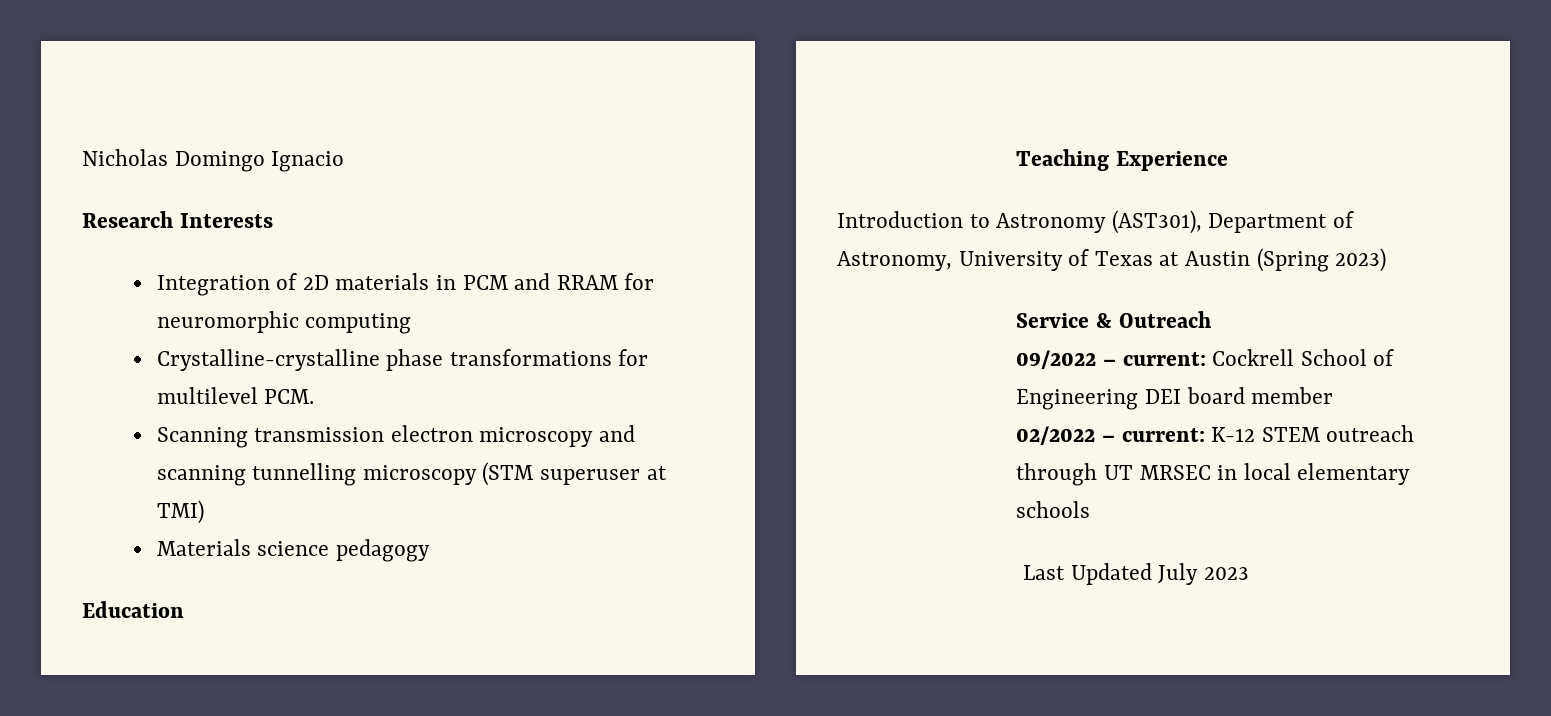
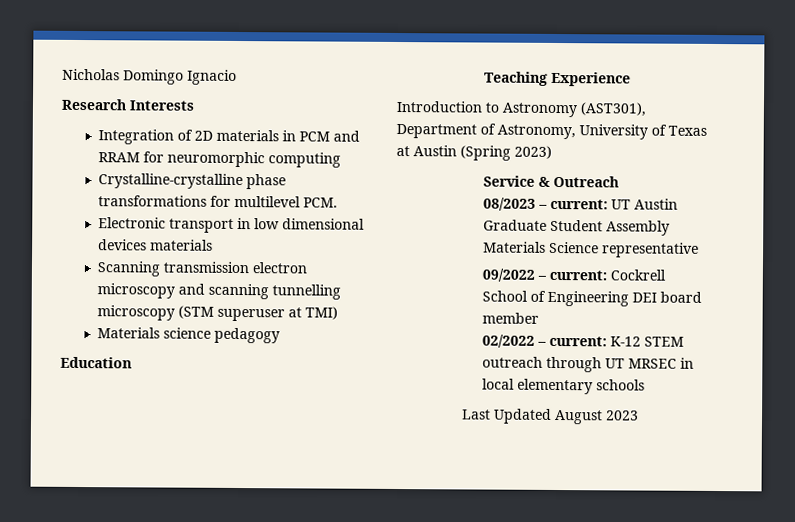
+ Electronic transport in low dimensional devices materials
+ 08/2023 – current: UT Austin Graduate Student Assembly Materials Science representative
- Last Updated July 2023
+ Last Updated August 2023

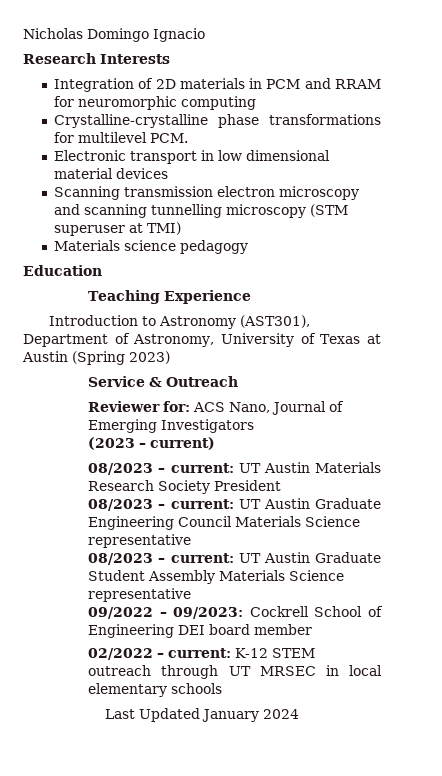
- Electronic transport in low dimensional devices materials
+ Electronic transport in low dimensional material devices
+ Reviewer for: ACS Nano, Journal of Emerging Investigators
+ (2023 – current)
+ 08/2023 – current: UT Austin Materials Research Society President
+ 08/2023 – current: UT Austin Graduate Engineering Council Materials Science representative
- 09/2022 – current: Cockrell School of Engineering DEI board member
+ 09/2022 – 09/2023: Cockrell School of Engineering DEI board member
- Last Updated August 2023
+ Last Updated January 2024

